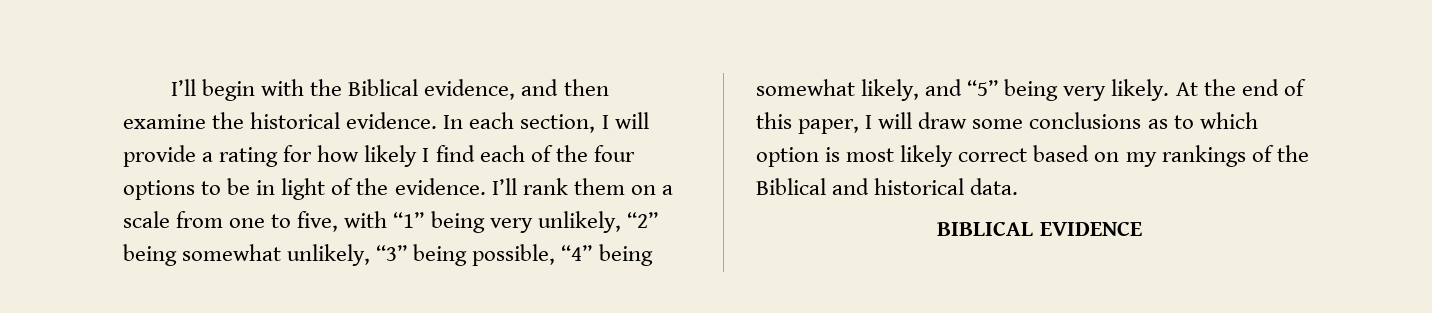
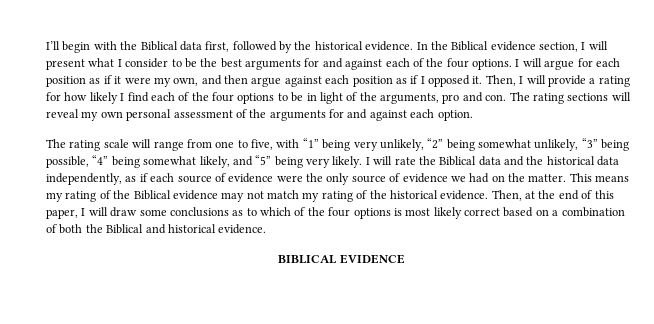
- I’ll begin with the Biblical evidence, and then examine the historical evidence. In each section, I will provide a rating for how likely I find each of the four options to be in light of the evidence. I’ll rank them on a scale from one to five, with “1” being very unlikely, “2” being somewhat unlikely, “3” being possible, “4” being somewhat likely, and “5” being very likely.
+ I’ll begin with the Biblical data first, followed by the historical evidence. In the Biblical evidence section, I will present what I consider to be the best arguments for and against each of the four options. I will argue for each position as if it were my own, and then argue against each position as if I opposed it. Then, I will provide a rating for how likely I find each of the four options to be in light of the arguments, pro and con. The rating sections will reveal my own personal assessment of the arguments for and against each option.
+ The rating scale will range from one to five, with “1” being very unlikely, “2” being somewhat unlikely, “3” being possible, “4” being somewhat likely, and “5” being very likely.
- At the end of this paper, I will draw some conclusions as to which option is most likely correct based on my rankings of the Biblical and historical data.
+ I will rate the Biblical data and the historical data independently, as if each source of evidence were the only source of evidence we had on the matter. This means my rating of the Biblical evidence may not match my rating of the historical evidence. Then, at the end of this paper, I will draw some conclusions as to which of the four options is most likely correct based on a combination of both the Biblical and historical evidence.

